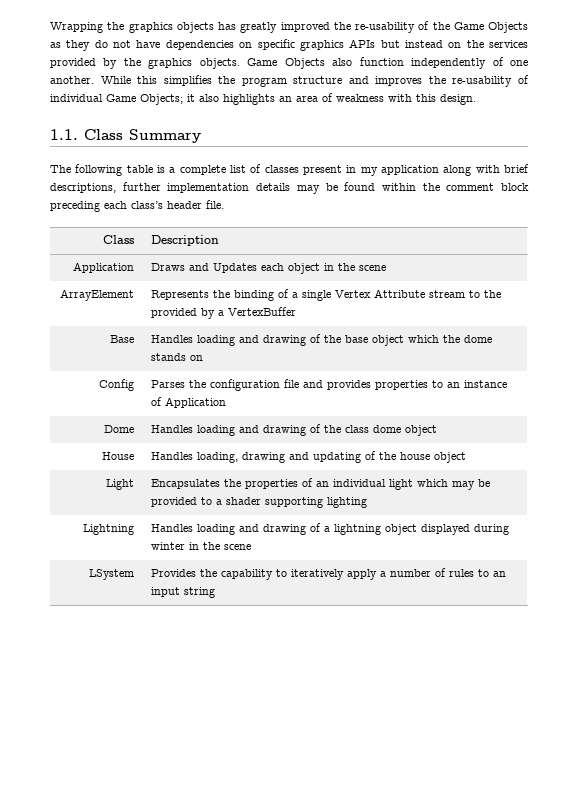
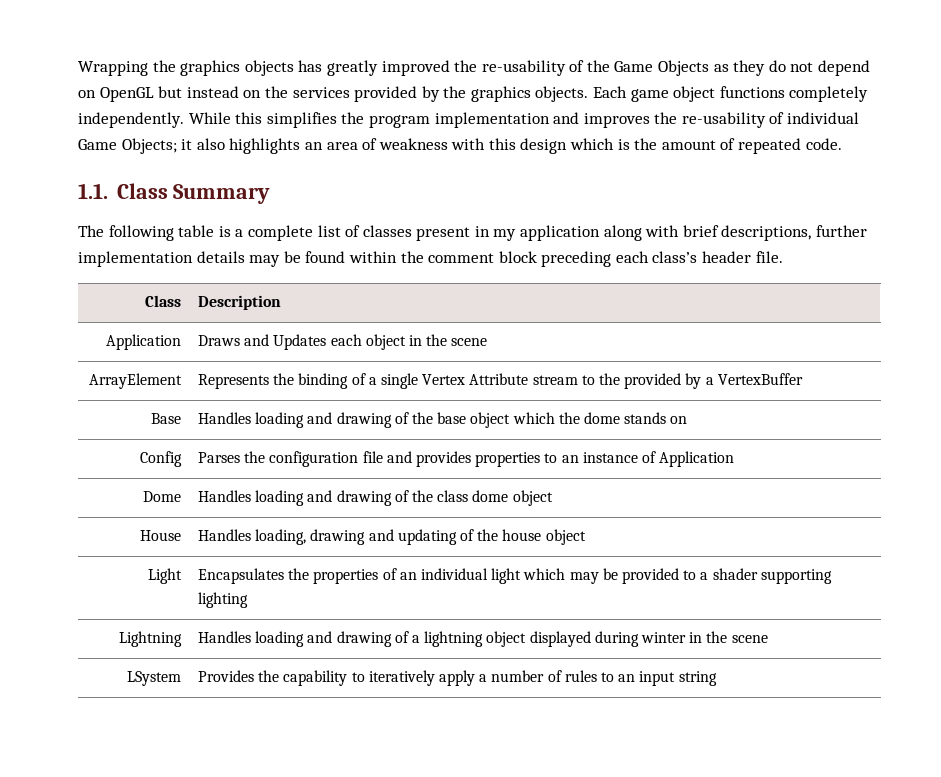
- Wrapping the graphics objects has greatly improved the re-usability of the Game Objects as they do not have dependencies on specific graphics APIs but instead on the services provided by the graphics objects.
+ Wrapping the graphics objects has greatly improved the re-usability of the Game Objects as they do not depend on OpenGL but instead on the services provided by the graphics objects.
- Game Objects also function independently of one another.
+ Each game object functions completely independently.
- While this simplifies the program structure and improves the re-usability of individual Game Objects; it also highlights an area of weakness with this design.
+ While this simplifies the program implementation and improves the re-usability of individual Game Objects; it also highlights an area of weakness with this design which is the amount of repeated code.

